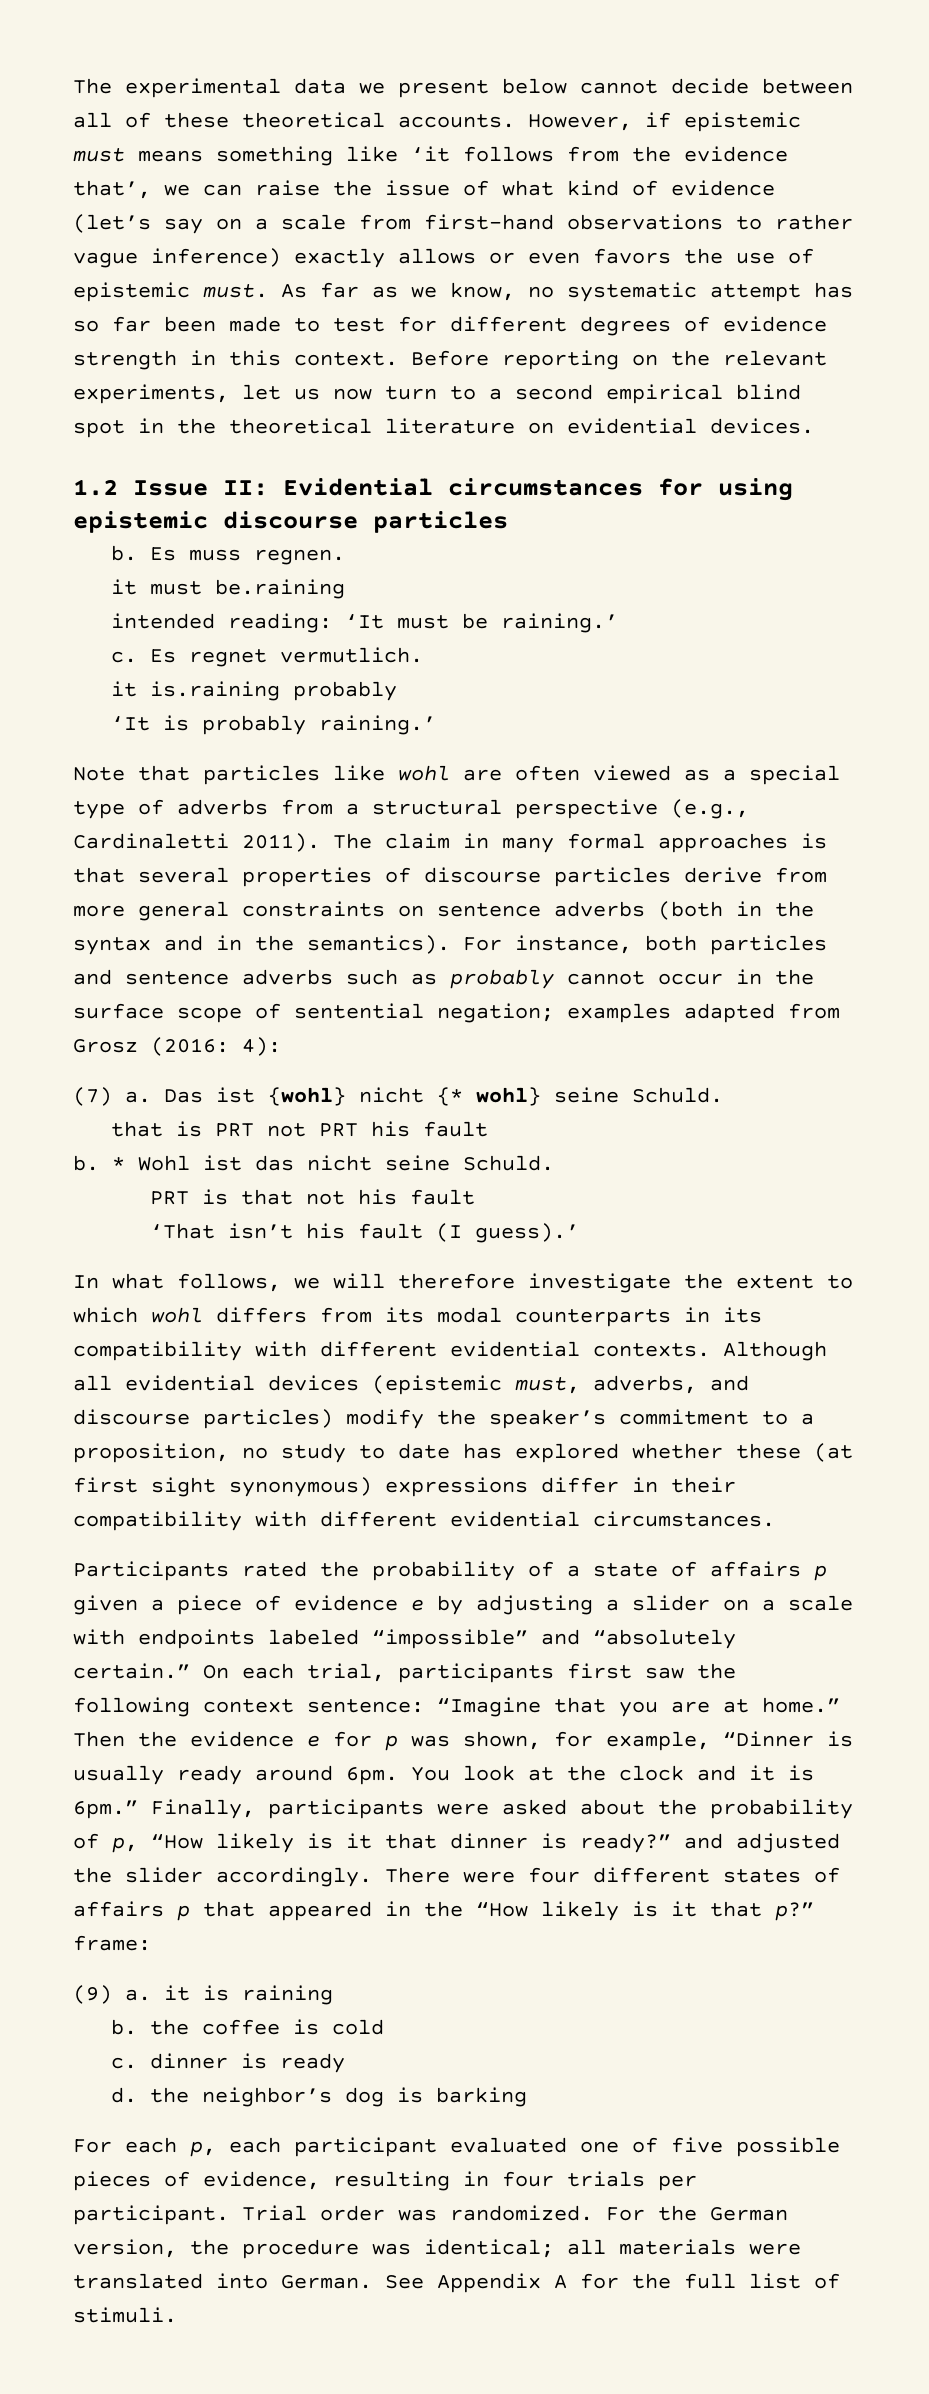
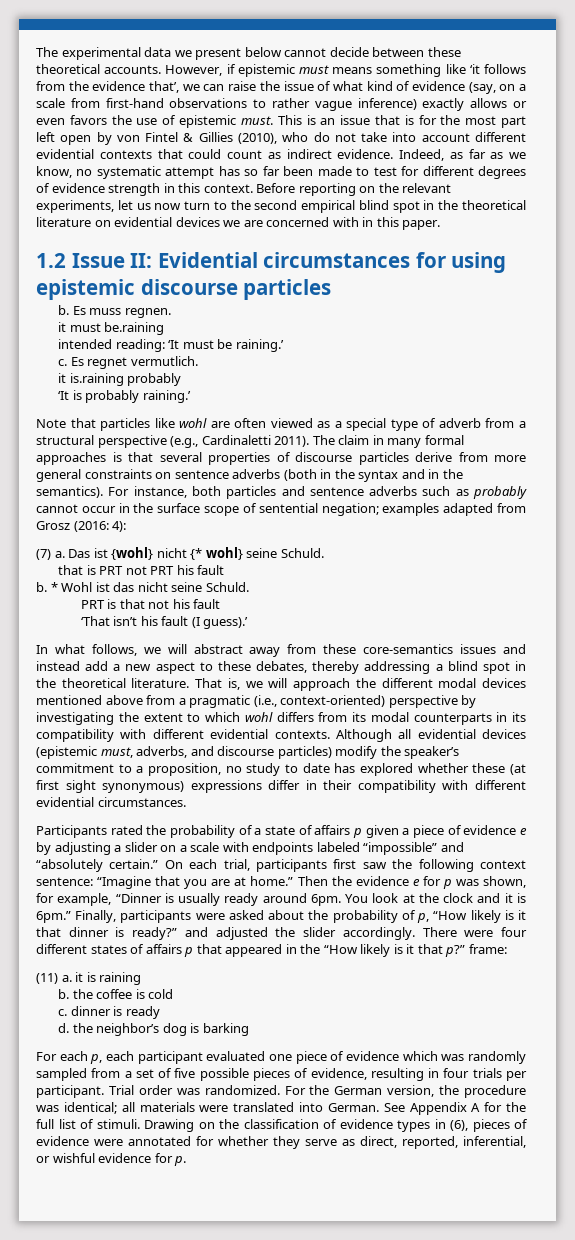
- The experimental data we present below cannot decide between all of these theoretical accounts.
+ The experimental data we present below cannot decide between these theoretical accounts.
- However, if epistemic must means something like ‘it follows from the evidence that’, we can raise the issue of what kind of evidence (let’s say on a scale from first-hand observations to rather vague inference) exactly allows or even favors the use of epistemic must.
+ However, if epistemic must means something like ‘it follows from the evidence that’, we can raise the issue of what kind of evidence (say, on a scale from first-hand observations to rather vague inference) exactly allows or even favors the use of epistemic must.
- As far as we know, no systematic attempt has so far been made to test for different degrees of evidence strength in this context.
+ This is an issue that is for the most part left open by von Fintel & Gillies (2010), who do not take into account different evidential contexts that could count as indirect evidence. Indeed, as far as we know, no systematic attempt has so far been made to test for different degrees of evidence strength in this context.
- Before reporting on the relevant experiments, let us now turn to a second empirical blind spot in the theoretical literature on evidential devices.
+ Before reporting on the relevant experiments, let us now turn to the second empirical blind spot in the theoretical literature on evidential devices we are concerned with in this paper.
- Note that particles like wohl are often viewed as a special type of adverbs from a structural perspective (e.g., Cardinaletti 2011).
+ Note that particles like wohl are often viewed as a special type of adverb from a structural perspective (e.g., Cardinaletti 2011).
- In what follows, we will therefore investigate the extent to which wohl differs from its modal counterparts in its compatibility with different evidential contexts.
+ In what follows, we will abstract away from these core-semantics issues and instead add a new aspect to these debates, thereby addressing a blind spot in the theoretical literature. That is, we will approach the different modal devices mentioned above from a pragmatic (i.e., context-oriented) perspective by investigating the extent to which wohl differs from its modal counterparts in its compatibility with different evidential contexts.
- (9) a. it is raining
+ (11) a. it is raining
- For each p, each participant evaluated one of five possible pieces of evidence, resulting in four trials per participant.
+ For each p, each participant evaluated one piece of evidence which was randomly sampled from a set of five possible pieces of evidence, resulting in four trials per participant.
+ Drawing on the classification of evidence types in (6), pieces of evidence were annotated for whether they serve as direct, reported, inferential, or wishful evidence for p.

